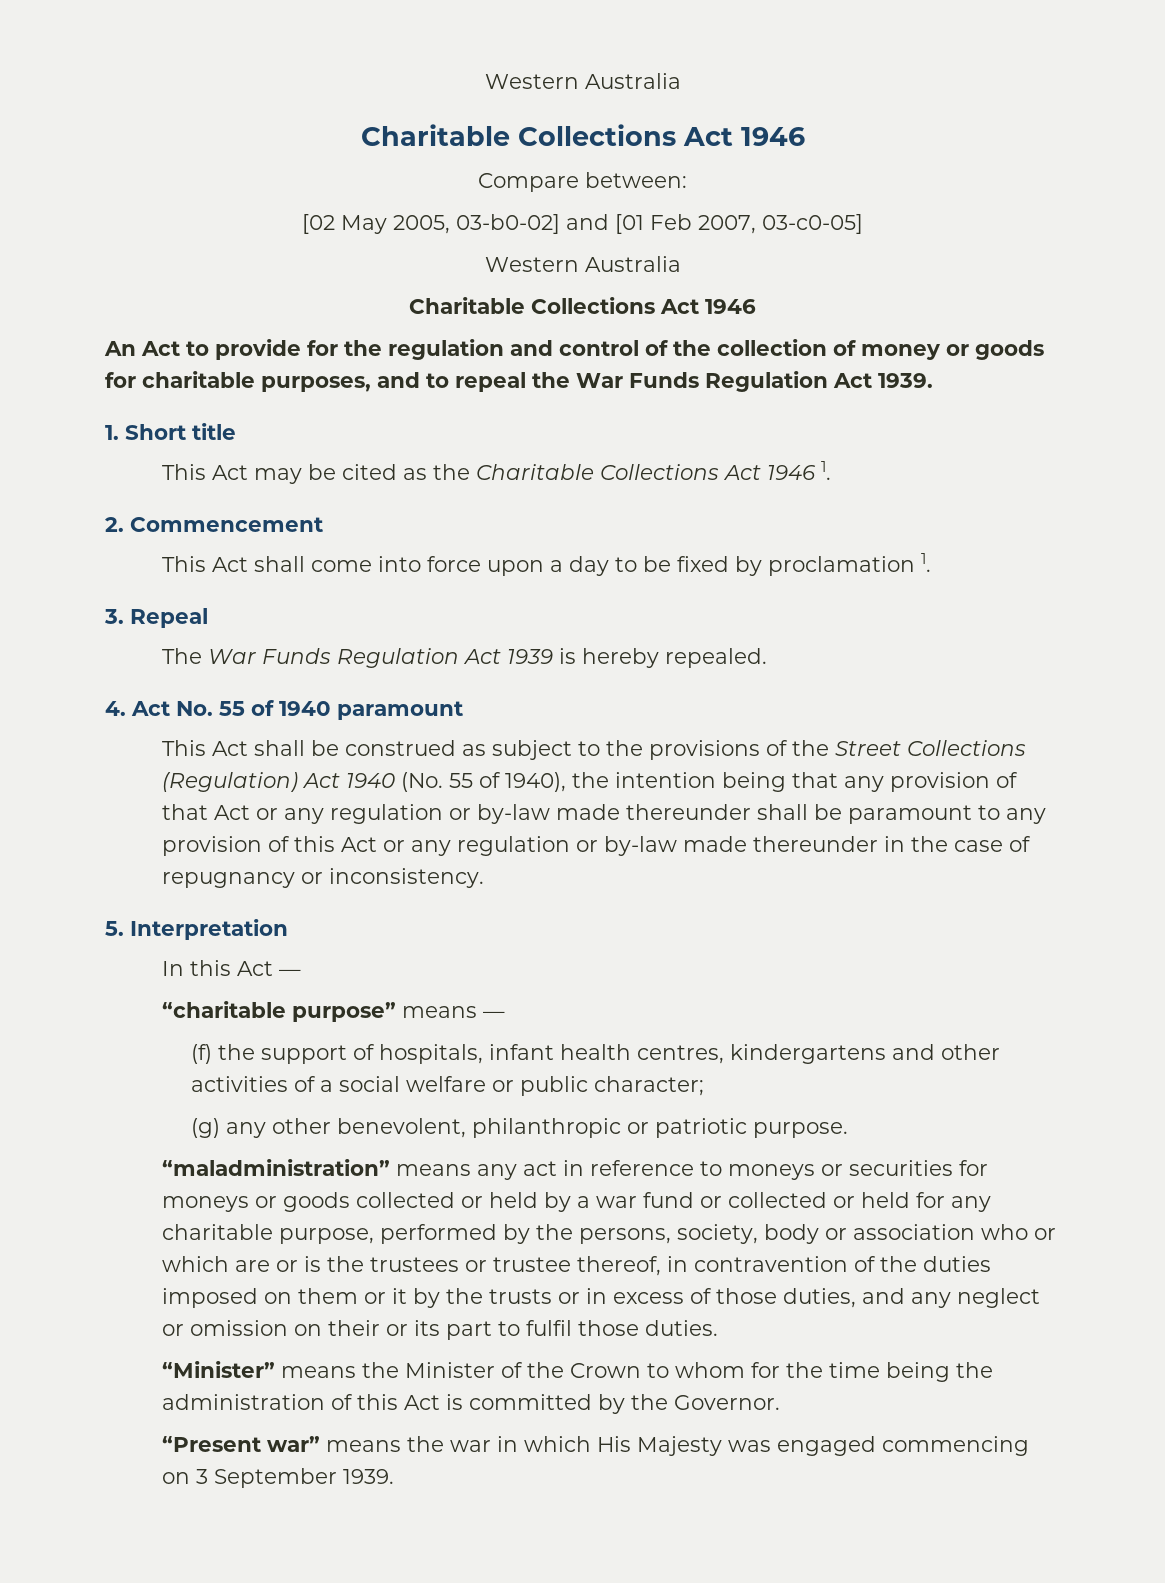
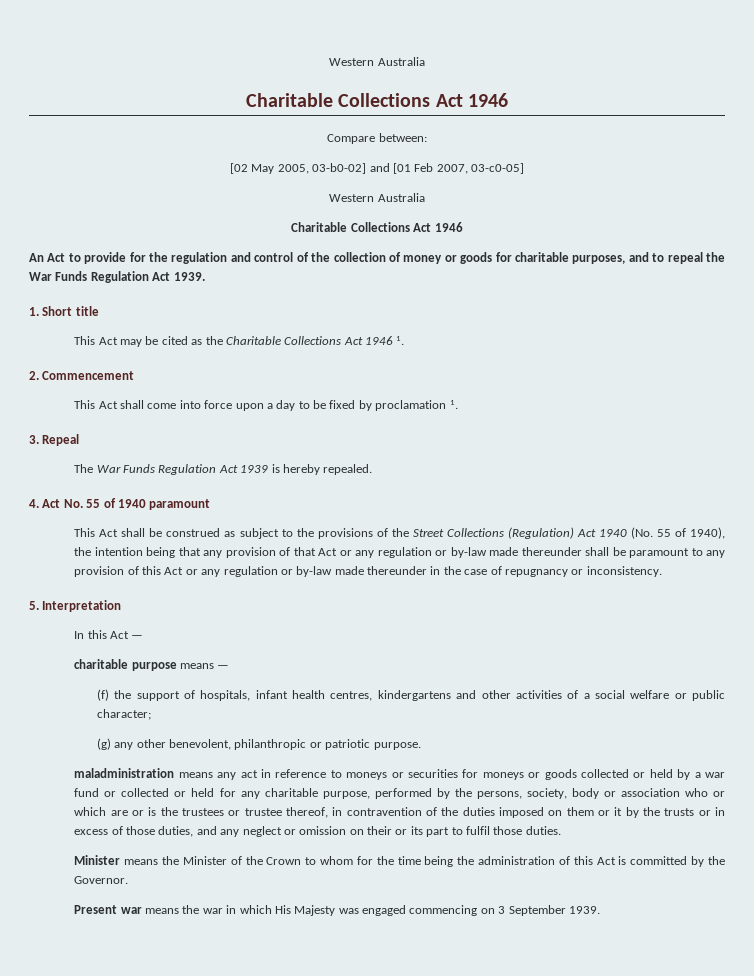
- “charitable purpose” means —
+ charitable purpose means —
- “maladministration” means any act in reference to moneys or securities for moneys or goods collected or held by a war fund or collected or held for any charitable purpose, performed by the persons, society, body or association who or which are or is the trustees or trustee thereof, in contravention of the duties imposed on them or it by the trusts or in excess of those duties, and any neglect or omission on their or its part to fulfil those duties.
+ maladministration means any act in reference to moneys or securities for moneys or goods collected or held by a war fund or collected or held for any charitable purpose, performed by the persons, society, body or association who or which are or is the trustees or trustee thereof, in contravention of the duties imposed on them or it by the trusts or in excess of those duties, and any neglect or omission on their or its part to fulfil those duties.
- “Minister” means the Minister of the Crown to whom for the time being the administration of this Act is committed by the Governor.
+ Minister means the Minister of the Crown to whom for the time being the administration of this Act is committed by the Governor.
- “Present war” means the war in which His Majesty was engaged commencing on 3 September 1939.
+ Present war means the war in which His Majesty was engaged commencing on 3 September 1939.

